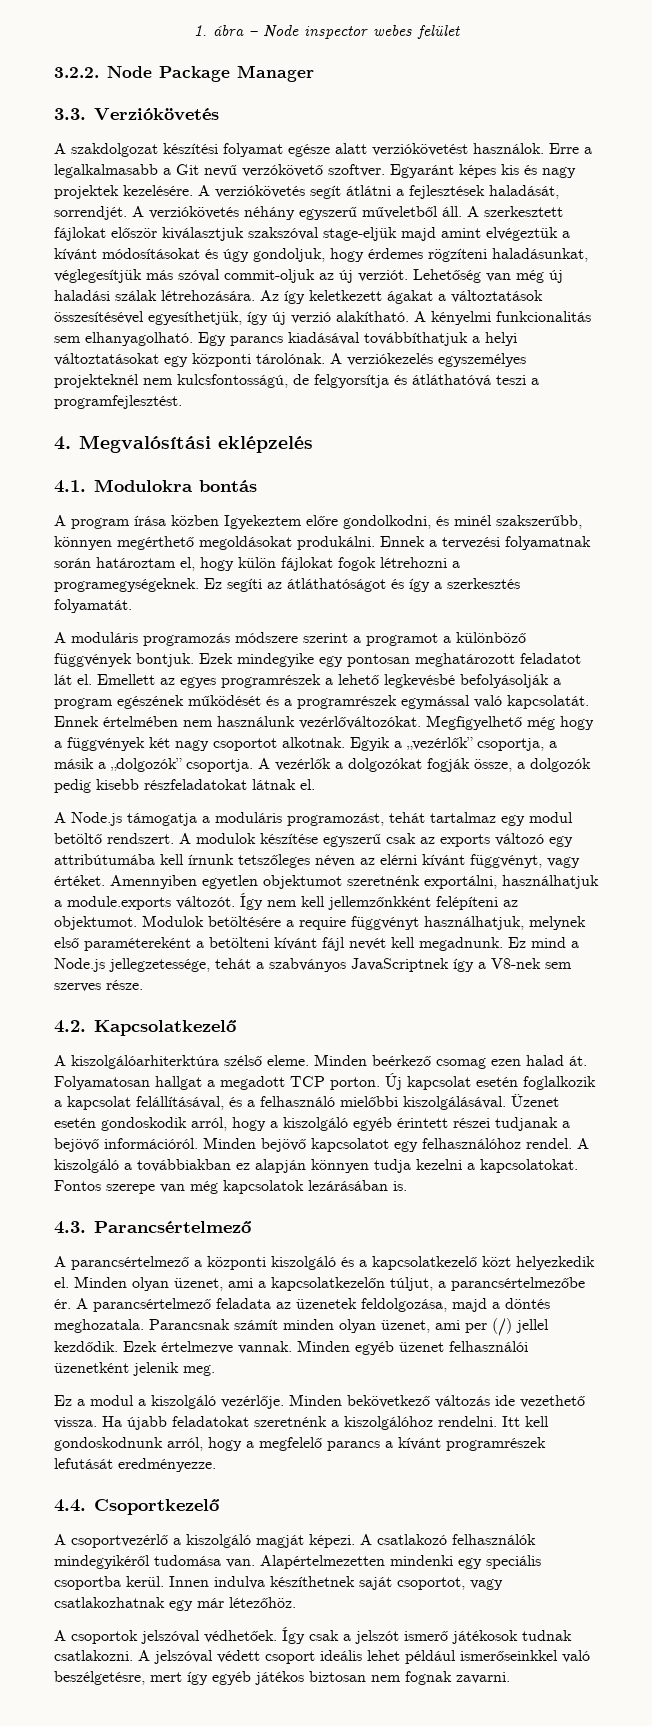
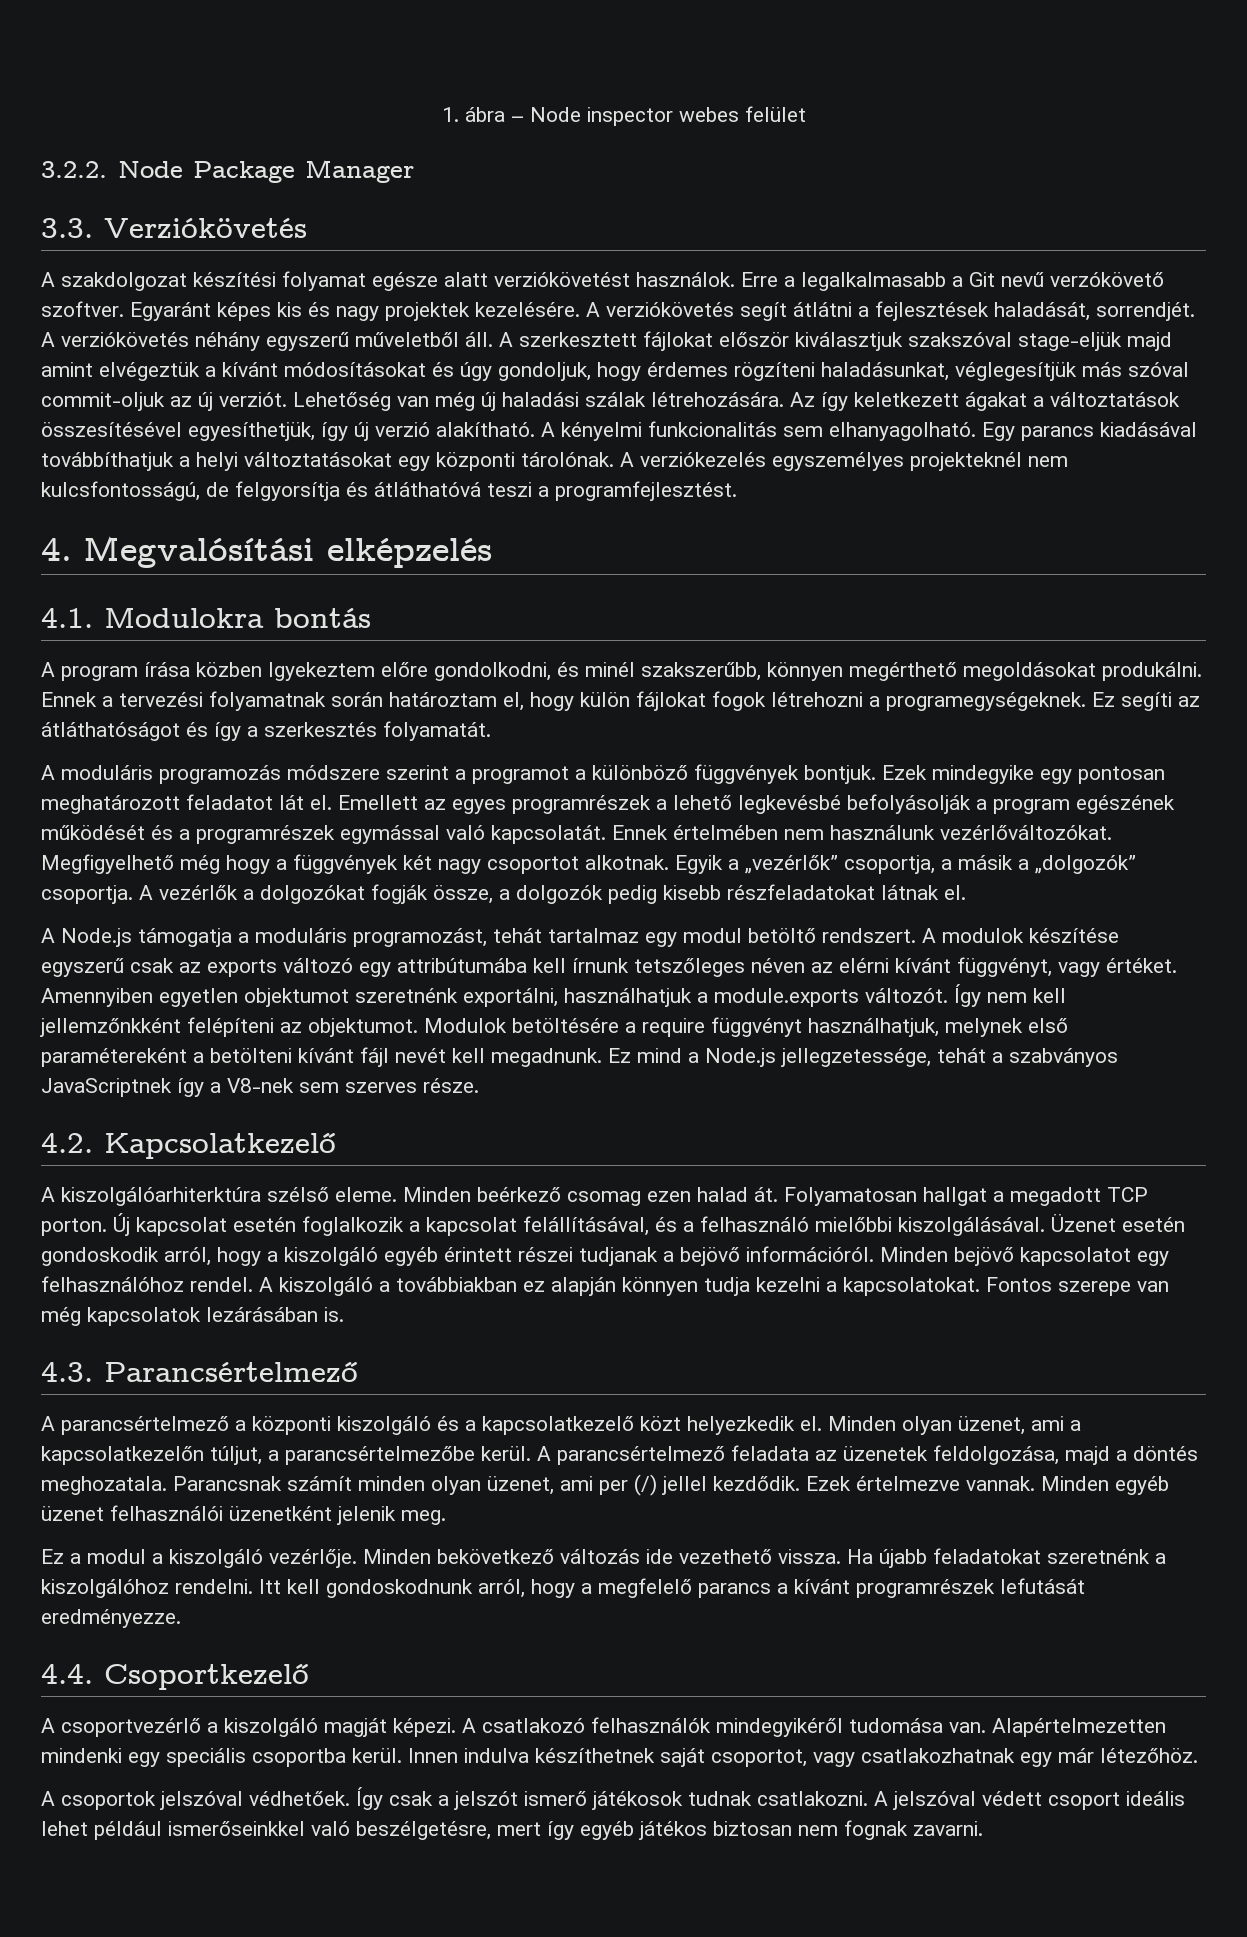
- 4. Megvalósítási eklépzelés
+ 4. Megvalósítási elképzelés
- Minden olyan üzenet, ami a kapcsolatkezelőn túljut, a parancsértelmezőbe ér.
+ Minden olyan üzenet, ami a kapcsolatkezelőn túljut, a parancsértelmezőbe kerül.

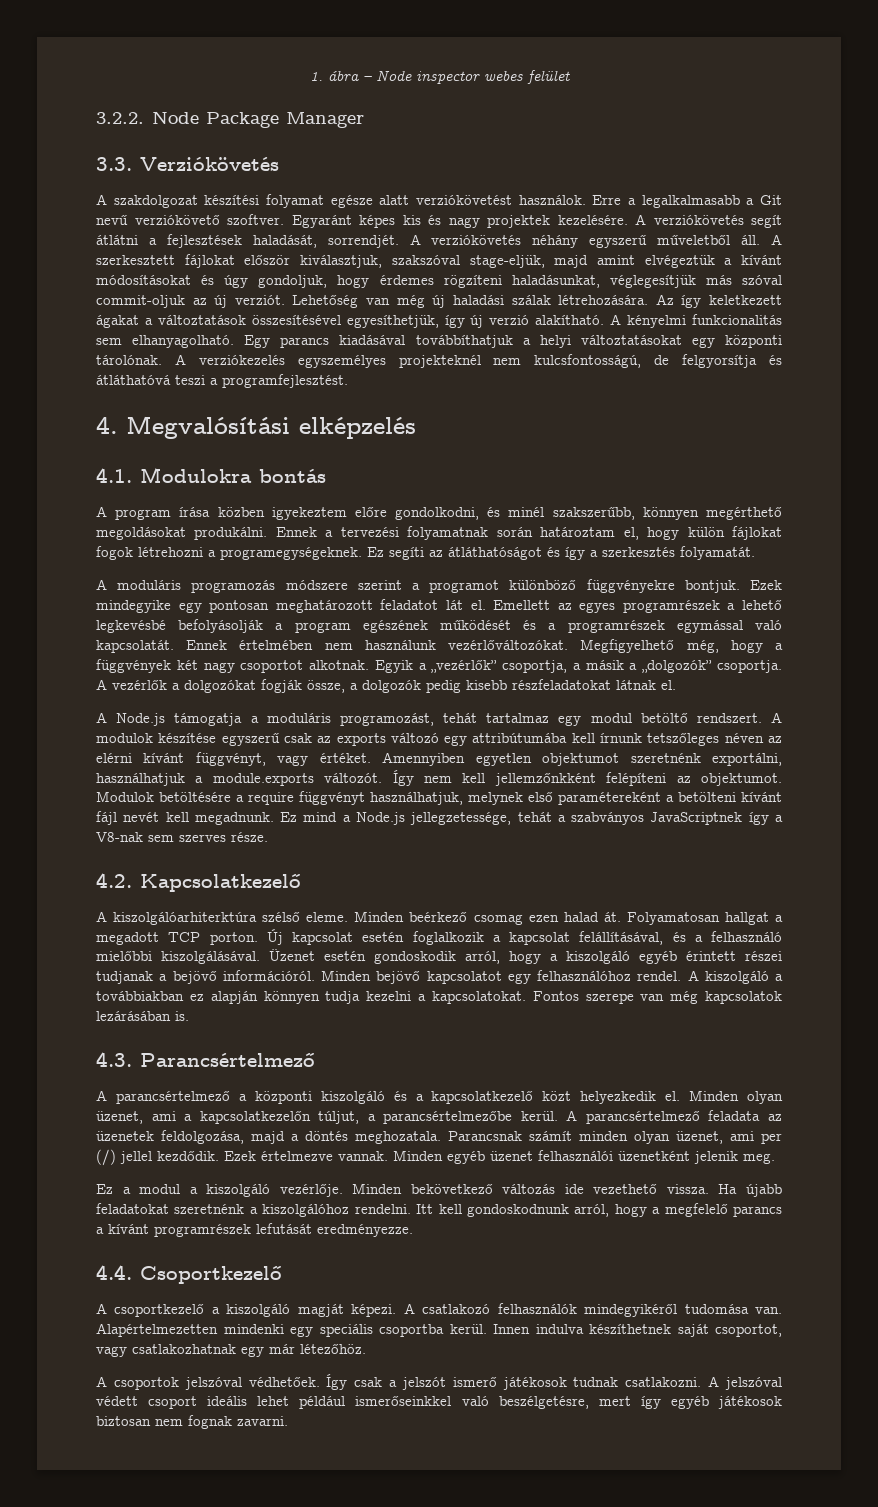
- Erre a legalkalmasabb a Git nevű verzókövető szoftver.
+ Erre a legalkalmasabb a Git nevű verziókövető szoftver.
- A szerkesztett fájlokat először kiválasztjuk szakszóval stage-eljük majd amint elvégeztük a kívánt módosításokat és úgy gondoljuk, hogy érdemes rögzíteni haladásunkat, véglegesítjük más szóval commit-oljuk az új verziót.
+ A szerkesztett fájlokat először kiválasztjuk, szakszóval stage-eljük, majd amint elvégeztük a kívánt módosításokat és úgy gondoljuk, hogy érdemes rögzíteni haladásunkat, véglegesítjük más szóval commit-oljuk az új verziót.
- A program írása közben Igyekeztem előre gondolkodni, és minél szakszerűbb, könnyen megérthető megoldásokat produkálni.
+ A program írása közben igyekeztem előre gondolkodni, és minél szakszerűbb, könnyen megérthető megoldásokat produkálni.
- A moduláris programozás módszere szerint a programot a különböző függvények bontjuk.
+ A moduláris programozás módszere szerint a programot különböző függvényekre bontjuk.
- Megfigyelhető még hogy a függvények két nagy csoportot alkotnak.
+ Megfigyelhető még, hogy a függvények két nagy csoportot alkotnak.
- Ez mind a Node.js jellegzetessége, tehát a szabványos JavaScriptnek így a V8-nek sem szerves része.
+ Ez mind a Node.js jellegzetessége, tehát a szabványos JavaScriptnek így a V8-nak sem szerves része.
- A csoportvezérlő a kiszolgáló magját képezi.
+ A csoportkezelő a kiszolgáló magját képezi.
- A jelszóval védett csoport ideális lehet például ismerőseinkkel való beszélgetésre, mert így egyéb játékos biztosan nem fognak zavarni.
+ A jelszóval védett csoport ideális lehet például ismerőseinkkel való beszélgetésre, mert így egyéb játékosok biztosan nem fognak zavarni.

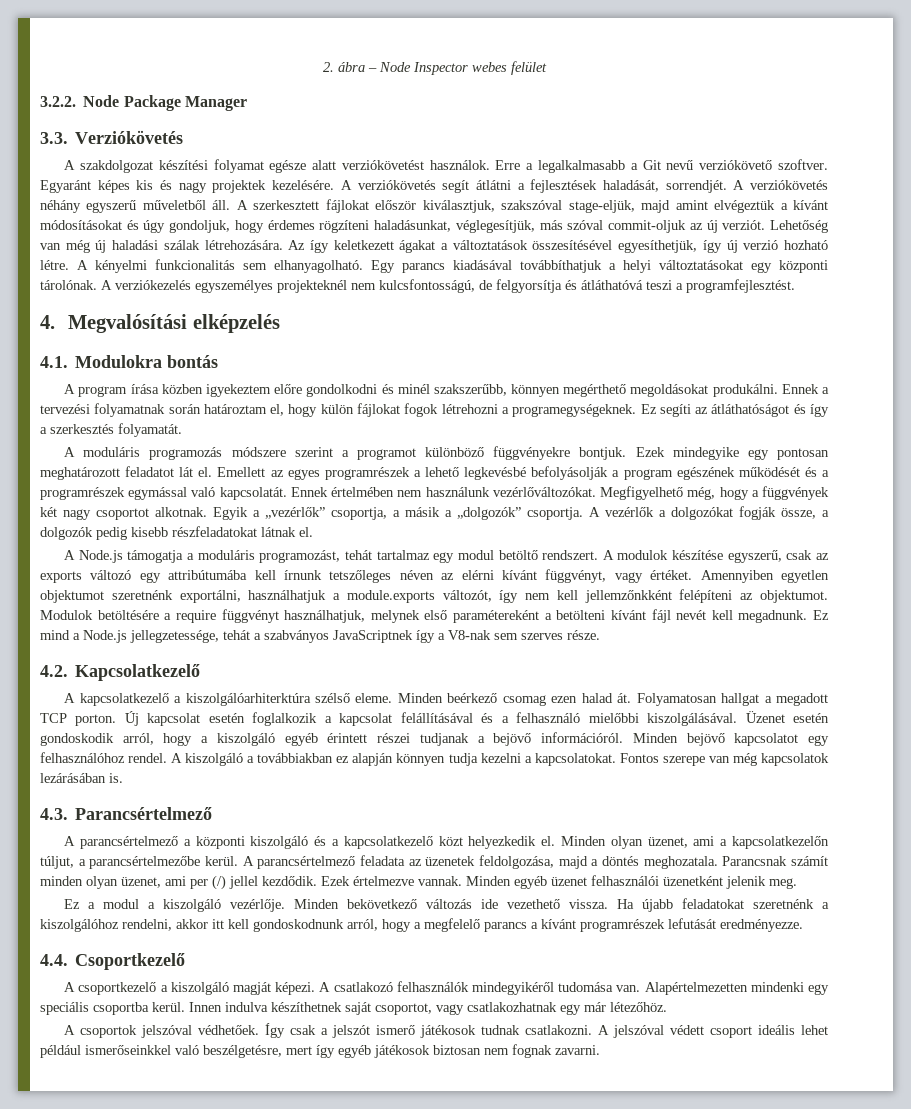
- 1. ábra – Node inspector webes felület
+ 2. ábra – Node Inspector webes felület
- A szerkesztett fájlokat először kiválasztjuk, szakszóval stage-eljük, majd amint elvégeztük a kívánt módosításokat és úgy gondoljuk, hogy érdemes rögzíteni haladásunkat, véglegesítjük más szóval commit-oljuk az új verziót.
+ A szerkesztett fájlokat először kiválasztjuk, szakszóval stage-eljük, majd amint elvégeztük a kívánt módosításokat és úgy gondoljuk, hogy érdemes rögzíteni haladásunkat, véglegesítjük, más szóval commit-oljuk az új verziót.
- Az így keletkezett ágakat a változtatások összesítésével egyesíthetjük, így új verzió alakítható.
+ Az így keletkezett ágakat a változtatások összesítésével egyesíthetjük, így új verzió hozható létre.
- A program írása közben igyekeztem előre gondolkodni, és minél szakszerűbb, könnyen megérthető megoldásokat produkálni.
+ A program írása közben igyekeztem előre gondolkodni és minél szakszerűbb, könnyen megérthető megoldásokat produkálni.
- A modulok készítése egyszerű csak az exports változó egy attribútumába kell írnunk tetszőleges néven az elérni kívánt függvényt, vagy értéket.
+ A modulok készítése egyszerű, csak az exports változó egy attribútumába kell írnunk tetszőleges néven az elérni kívánt függvényt, vagy értéket.
- Amennyiben egyetlen objektumot szeretnénk exportálni, használhatjuk a module.exports változót. Így nem kell jellemzőnkként felépíteni az objektumot.
+ Amennyiben egyetlen objektumot szeretnénk exportálni, használhatjuk a module.exports változót, így nem kell jellemzőnkként felépíteni az objektumot.
- A kiszolgálóarhiterktúra szélső eleme.
+ A kapcsolatkezelő a kiszolgálóarhiterktúra szélső eleme.
- Új kapcsolat esetén foglalkozik a kapcsolat felállításával, és a felhasználó mielőbbi kiszolgálásával.
+ Új kapcsolat esetén foglalkozik a kapcsolat felállításával és a felhasználó mielőbbi kiszolgálásával.
- Ha újabb feladatokat szeretnénk a kiszolgálóhoz rendelni. Itt kell gondoskodnunk arról, hogy a megfelelő parancs a kívánt programrészek lefutását eredményezze.
+ Ha újabb feladatokat szeretnénk a kiszolgálóhoz rendelni, akkor itt kell gondoskodnunk arról, hogy a megfelelő parancs a kívánt programrészek lefutását eredményezze.

